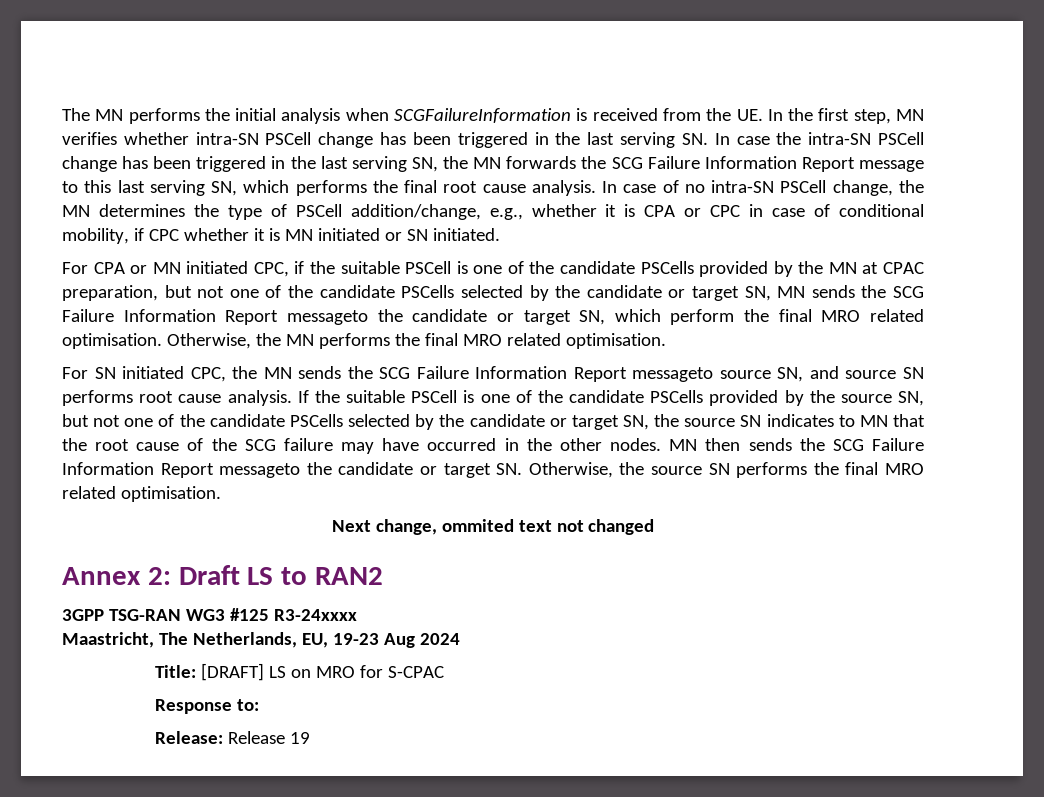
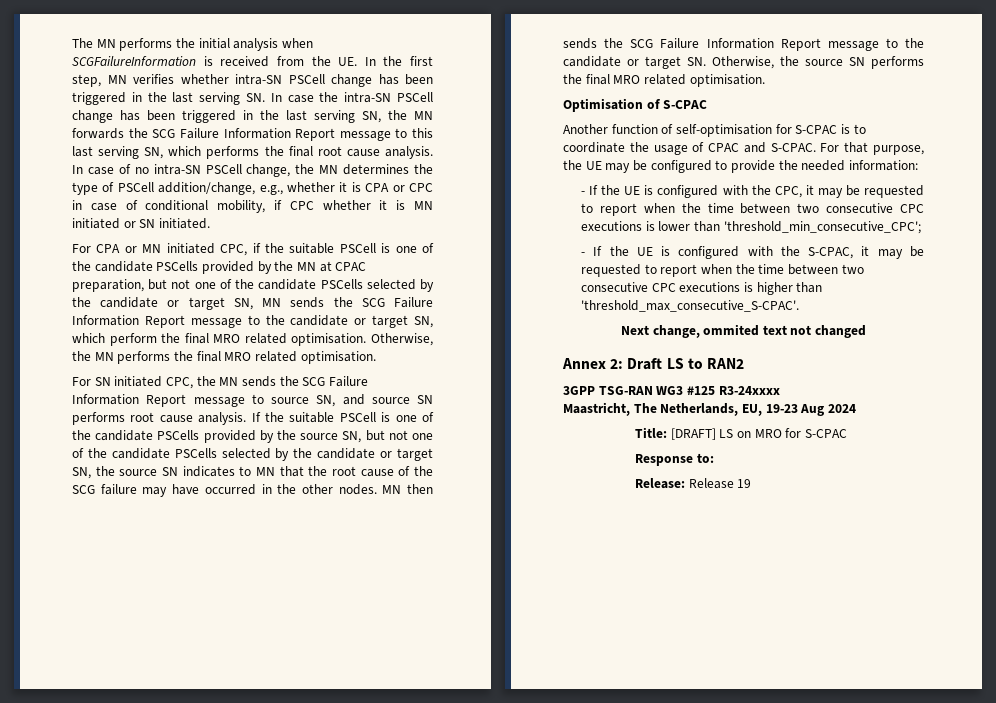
- For CPA or MN initiated CPC, if the suitable PSCell is one of the candidate PSCells provided by the MN at CPAC preparation, but not one of the candidate PSCells selected by the candidate or target SN, MN sends the SCG Failure Information Report messageto the candidate or target SN, which perform the final MRO related optimisation.
+ For CPA or MN initiated CPC, if the suitable PSCell is one of the candidate PSCells provided by the MN at CPAC preparation, but not one of the candidate PSCells selected by the candidate or target SN, MN sends the SCG Failure Information Report message to the candidate or target SN, which perform the final MRO related optimisation.
- For SN initiated CPC, the MN sends the SCG Failure Information Report messageto source SN, and source SN performs root cause analysis.
+ For SN initiated CPC, the MN sends the SCG Failure Information Report message to source SN, and source SN performs root cause analysis.
- MN then sends the SCG Failure Information Report messageto the candidate or target SN. Otherwise, the source SN performs the final MRO related optimisation.
+ MN then sends the SCG Failure Information Report message to the candidate or target SN. Otherwise, the source SN performs the final MRO related optimisation.
+ Optimisation of S-CPAC
+ Another function of self-optimisation for S-CPAC is to coordinate the usage of CPAC and S-CPAC. For that purpose, the UE may be configured to provide the needed information:
+ - If the UE is configured with the CPC, it may be requested to report when the time between two consecutive CPC executions is lower than 'threshold_min_consecutive_CPC';
+ - If the UE is configured with the S-CPAC, it may be requested to report when the time between two consecutive CPC executions is higher than 'threshold_max_consecutive_S-CPAC'.

